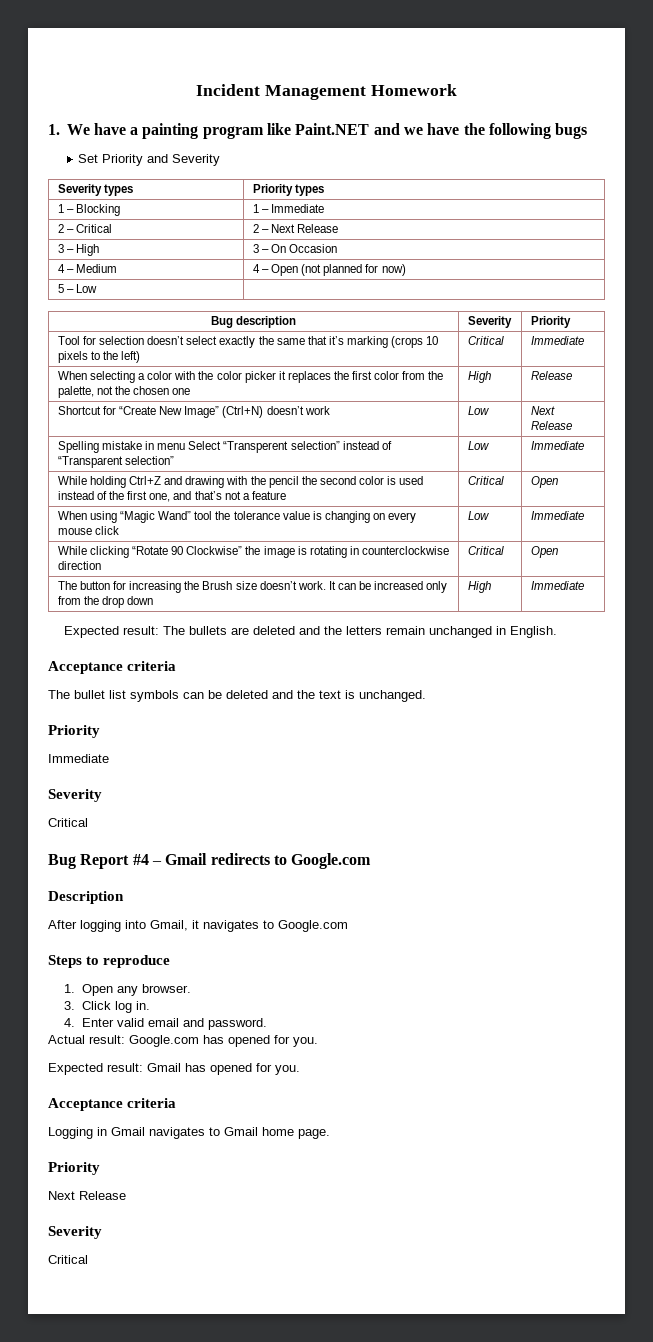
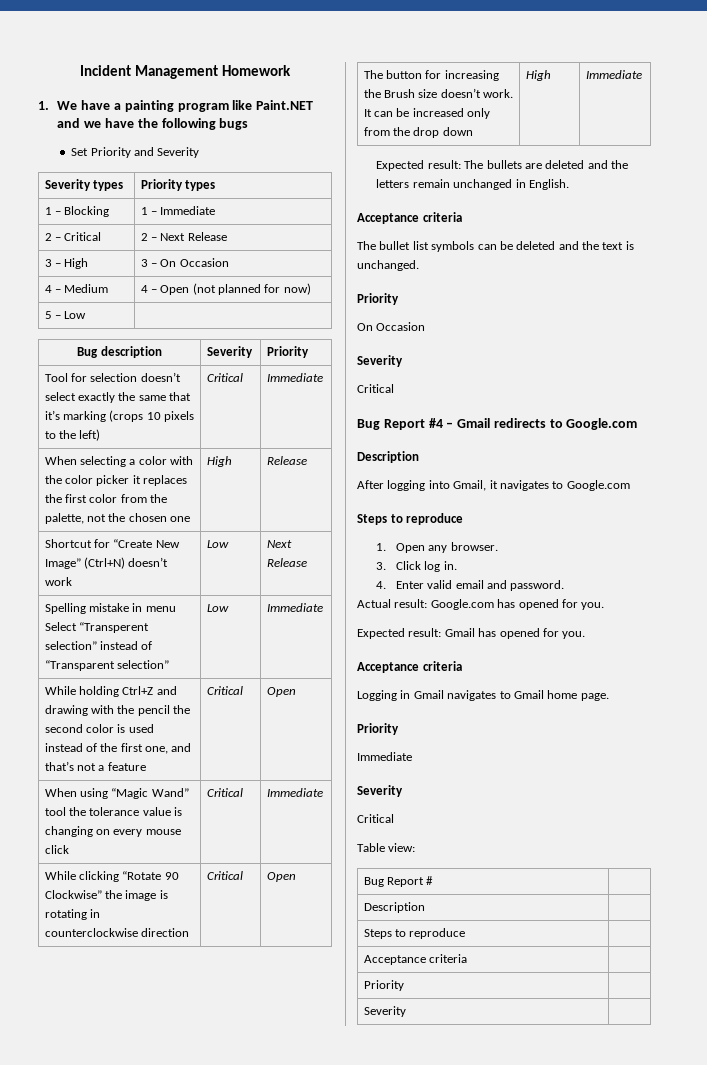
- When using “Magic Wand” tool the tolerance value is changing on every mouse click | Low | Immediate
+ When using “Magic Wand” tool the tolerance value is changing on every mouse click | Critical | Immediate
  The bullet list symbols can be deleted and the text is unchanged.
  Priority
- Immediate
+ On Occasion
  Logging in Gmail navigates to Gmail home page.
  Priority
- Next Release
+ Immediate
  Severity
  Critical
+ Table view:
+ Bug Report # |
+ Description |
+ Steps to reproduce |
+ Acceptance criteria |
+ Priority |
+ Severity |

